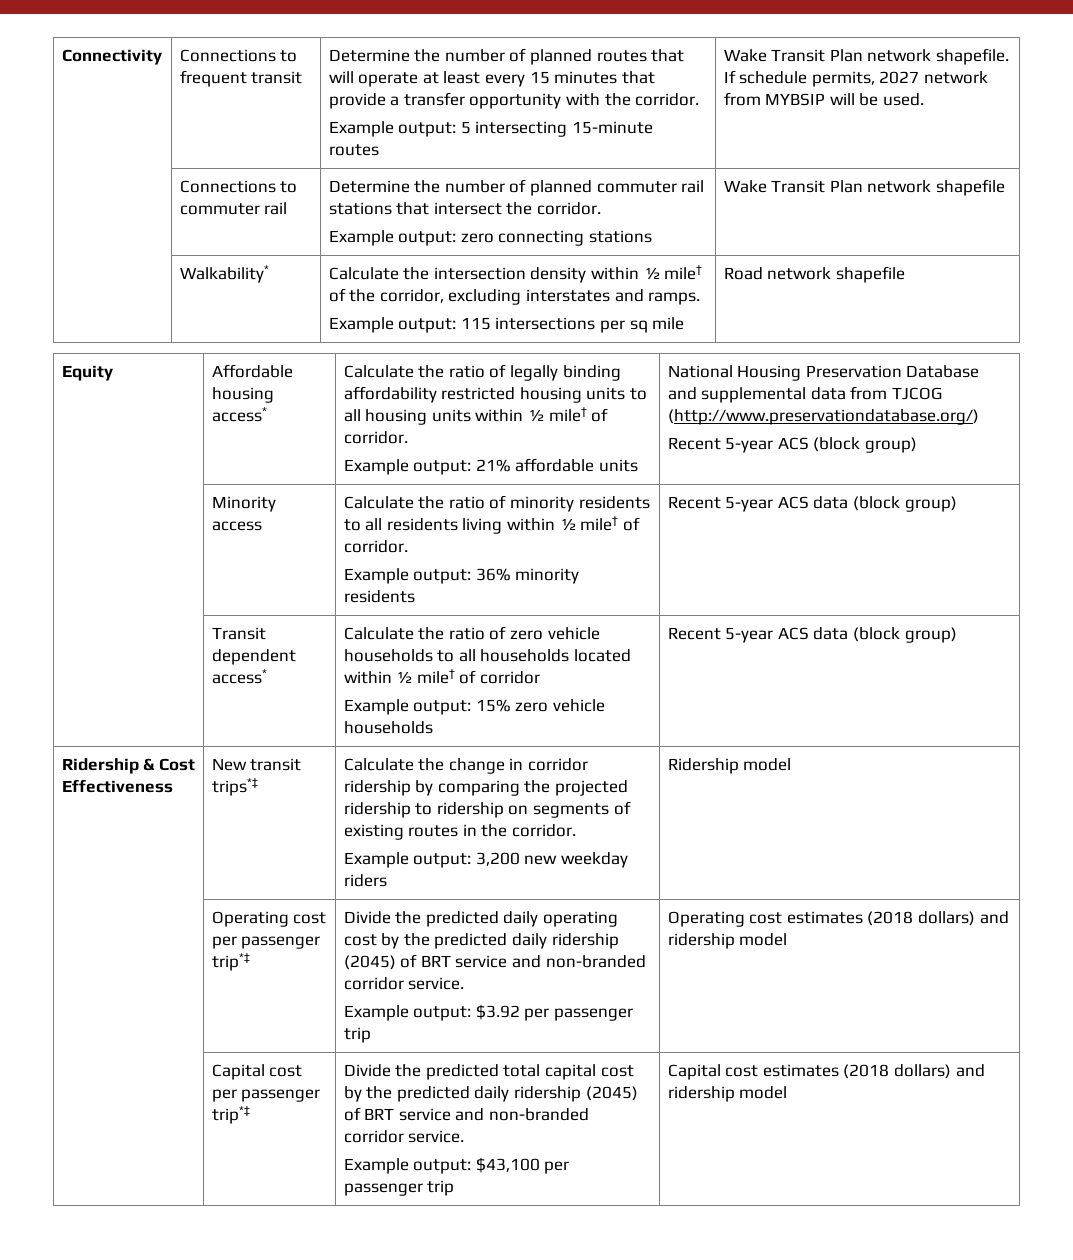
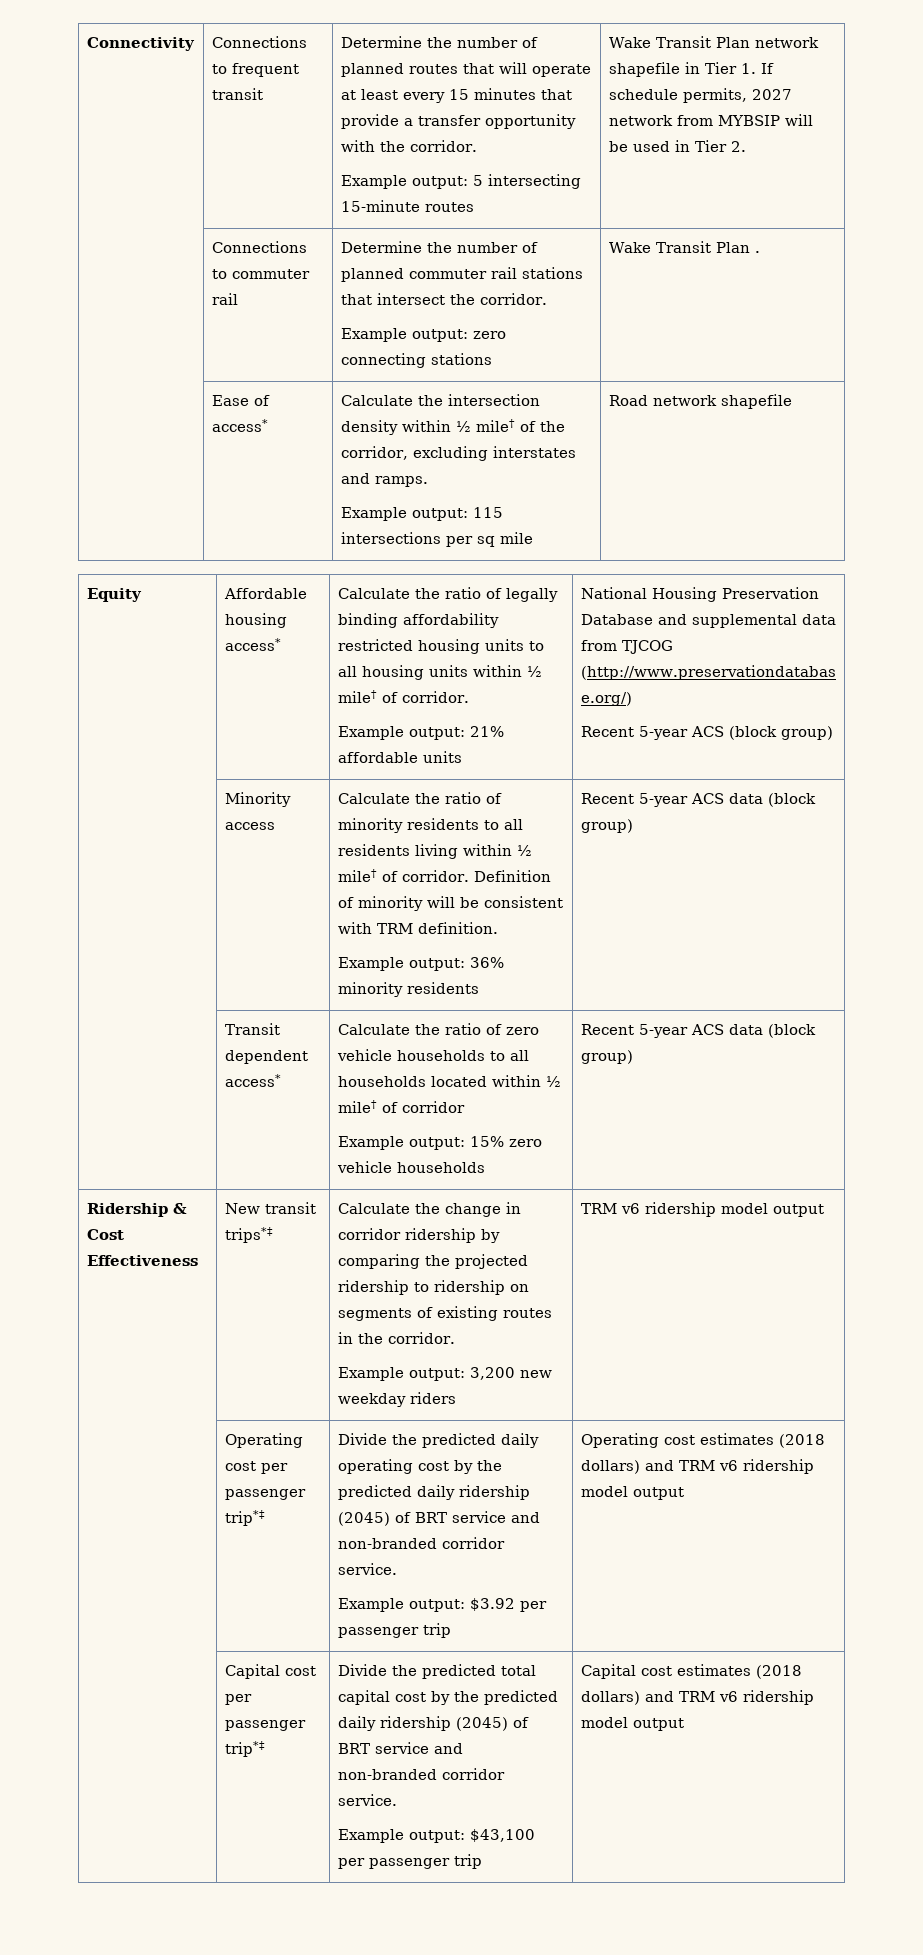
- Wake Transit Plan network shapefile. If schedule permits, 2027 network from MYBSIP will be used.
+ Wake Transit Plan network shapefile in Tier 1. If schedule permits, 2027 network from MYBSIP will be used in Tier 2.
  | Connections to commuter rail | Determine the number of planned commuter rail stations that intersect the corridor.
- Example output: zero connecting stations | Wake Transit Plan network shapefile
- | Walkability* | Calculate the intersection density within ½ mile† of the corridor, excluding interstates and ramps.
+ Example output: zero connecting stations | Wake Transit Plan .
+ | Ease of access* | Calculate the intersection density within ½ mile† of the corridor, excluding interstates and ramps.
- | Minority access | Calculate the ratio of minority residents to all residents living within ½ mile† of corridor.
+ | Minority access | Calculate the ratio of minority residents to all residents living within ½ mile† of corridor. Definition of minority will be consistent with TRM definition.
  Ridership & Cost Effectiveness | New transit trips*‡ | Calculate the change in corridor ridership by comparing the projected ridership to ridership on segments of existing routes in the corridor.
- Example output: 3,200 new weekday riders | Ridership model
+ Example output: 3,200 new weekday riders | TRM v6 ridership model output
- Operating cost estimates (2018 dollars) and ridership model
+ Operating cost estimates (2018 dollars) and TRM v6 ridership model output
- Capital cost estimates (2018 dollars) and ridership model
+ Capital cost estimates (2018 dollars) and TRM v6 ridership model output

